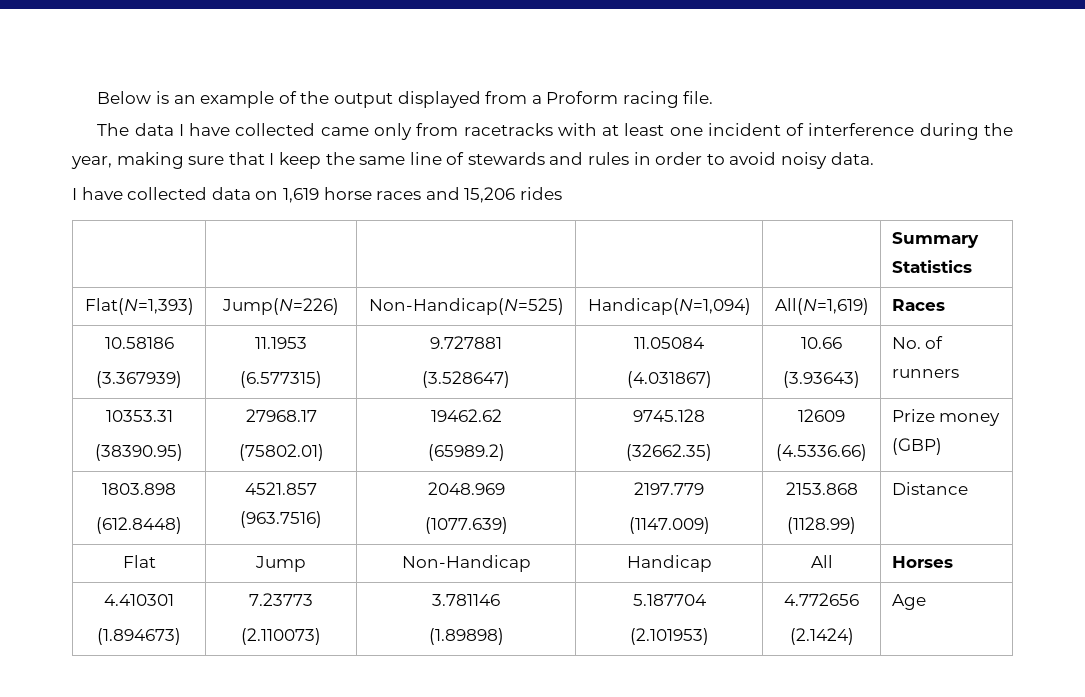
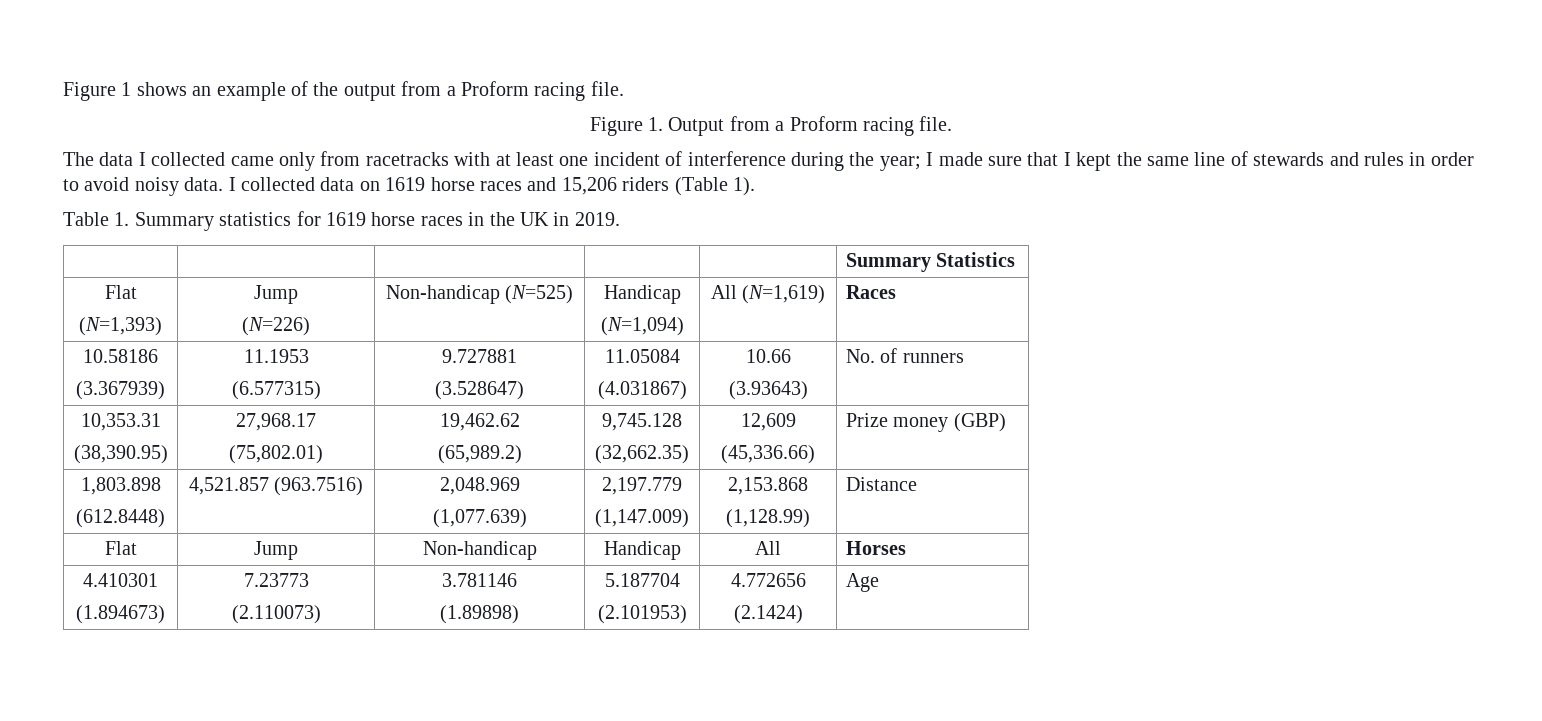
- Below is an example of the output displayed from a Proform racing file.
+ Figure 1 shows an example of the output from a Proform racing file.
+ Figure 1. Output from a Proform racing file.
- The data I have collected came only from racetracks with at least one incident of interference during the year, making sure that I keep the same line of stewards and rules in order to avoid noisy data.
- I have collected data on 1,619 horse races and 15,206 rides
+ The data I collected came only from racetracks with at least one incident of interference during the year; I made sure that I kept the same line of stewards and rules in order to avoid noisy data. I collected data on 1619 horse races and 15,206 riders (Table 1).
+ Table 1. Summary statistics for 1619 horse races in the UK in 2019.
  | | | | | Summary Statistics
- Flat(N=1,393) | Jump(N=226) | Non-Handicap(N=525) | Handicap(N=1,094) | All(N=1,619) | Races
+ Flat
+ (N=1,393) | Jump
+ (N=226) | Non-handicap (N=525) | Handicap
+ (N=1,094) | All (N=1,619) | Races
- 10353.31
- (38390.95) | 27968.17
- (75802.01) | 19462.62
- (65989.2) | 9745.128
- (32662.35) | 12609
- (4.5336.66) | Prize money (GBP)
+ 10,353.31
+ (38,390.95) | 27,968.17
+ (75,802.01) | 19,462.62
+ (65,989.2) | 9,745.128
+ (32,662.35) | 12,609
+ (45,336.66) | Prize money (GBP)
- 1803.898
- (612.8448) | 4521.857 (963.7516) | 2048.969
- (1077.639) | 2197.779
- (1147.009) | 2153.868
- (1128.99) | Distance
+ 1,803.898
+ (612.8448) | 4,521.857 (963.7516) | 2,048.969
+ (1,077.639) | 2,197.779
+ (1,147.009) | 2,153.868
+ (1,128.99) | Distance
- Flat | Jump | Non-Handicap | Handicap | All | Horses
+ Flat | Jump | Non-handicap | Handicap | All | Horses

